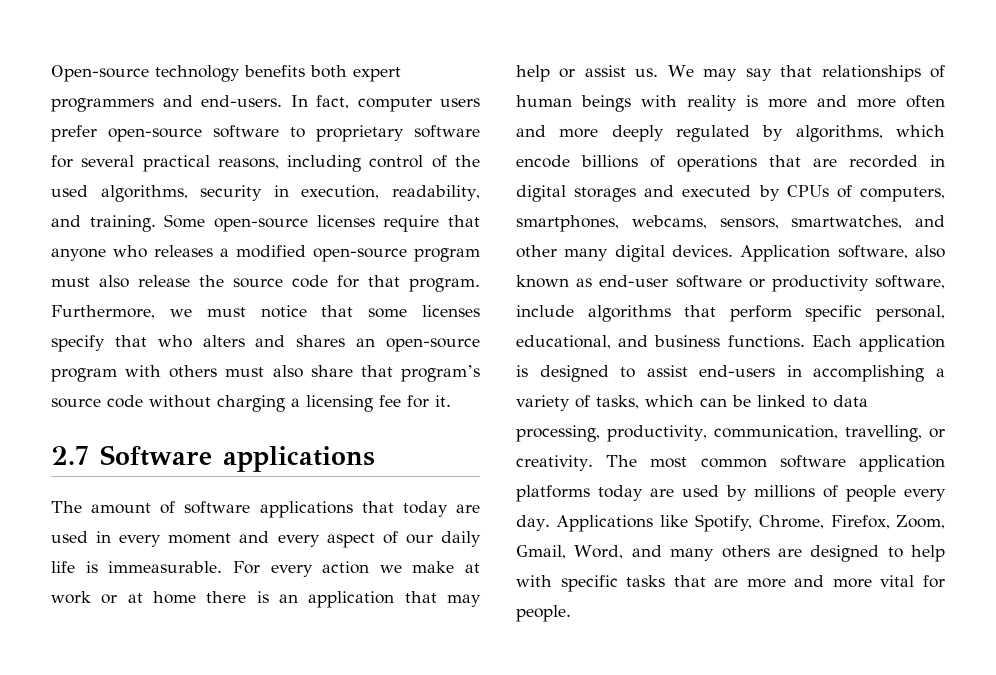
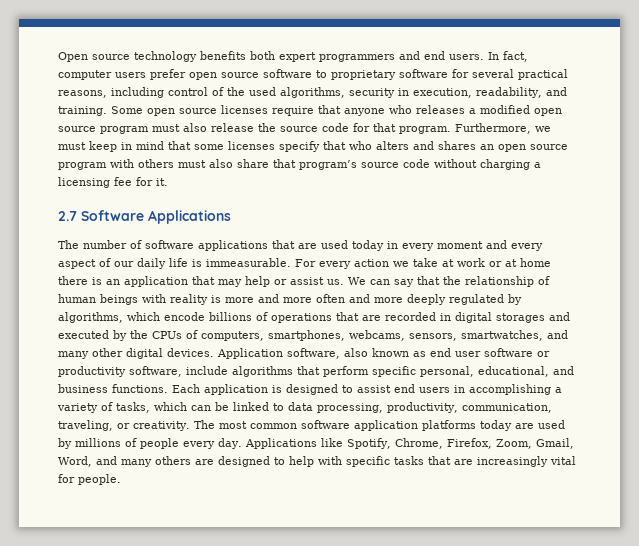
- Open-source technology benefits both expert programmers and end-users.
+ Open source technology benefits both expert programmers and end users.
- In fact, computer users prefer open-source software to proprietary software for several practical reasons, including control of the used algorithms, security in execution, readability, and training.
+ In fact, computer users prefer open source software to proprietary software for several practical reasons, including control of the used algorithms, security in execution, readability, and training.
- Some open-source licenses require that anyone who releases a modified open-source program must also release the source code for that program.
+ Some open source licenses require that anyone who releases a modified open source program must also release the source code for that program.
- Furthermore, we must notice that some licenses specify that who alters and shares an open-source program with others must also share that program’s source code without charging a licensing fee for it.
+ Furthermore, we must keep in mind that some licenses specify that who alters and shares an open source program with others must also share that program’s source code without charging a licensing fee for it.
- 2.7 Software applications
- The amount of software applications that today are used in every moment and every aspect of our daily life is immeasurable.
+ 2.7 Software Applications
+ The number of software applications that are used today in every moment and every aspect of our daily life is immeasurable.
- For every action we make at work or at home there is an application that may help or assist us.
+ For every action we take at work or at home there is an application that may help or assist us.
- We may say that relationships of human beings with reality is more and more often and more deeply regulated by algorithms, which encode billions of operations that are recorded in digital storages and executed by CPUs of computers, smartphones, webcams, sensors, smartwatches, and other many digital devices.
+ We can say that the relationship of human beings with reality is more and more often and more deeply regulated by algorithms, which encode billions of operations that are recorded in digital storages and executed by the CPUs of computers, smartphones, webcams, sensors, smartwatches, and many other digital devices.
- Application software, also known as end-user software or productivity software, include algorithms that perform specific personal, educational, and business functions.
+ Application software, also known as end user software or productivity software, include algorithms that perform specific personal, educational, and business functions.
- Each application is designed to assist end-users in accomplishing a variety of tasks, which can be linked to data processing, productivity, communication, travelling, or creativity.
+ Each application is designed to assist end users in accomplishing a variety of tasks, which can be linked to data processing, productivity, communication, traveling, or creativity.
- Applications like Spotify, Chrome, Firefox, Zoom, Gmail, Word, and many others are designed to help with specific tasks that are more and more vital for people.
+ Applications like Spotify, Chrome, Firefox, Zoom, Gmail, Word, and many others are designed to help with specific tasks that are increasingly vital for people.

